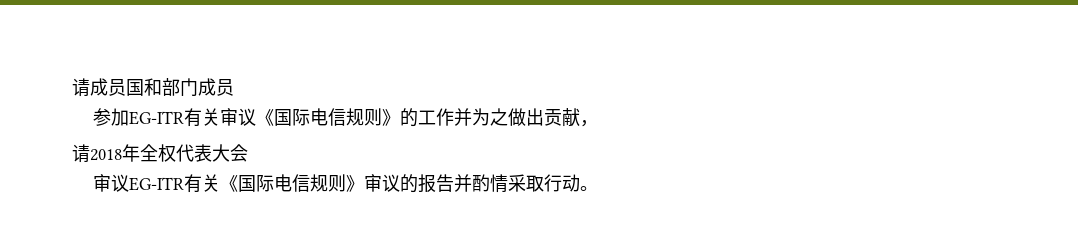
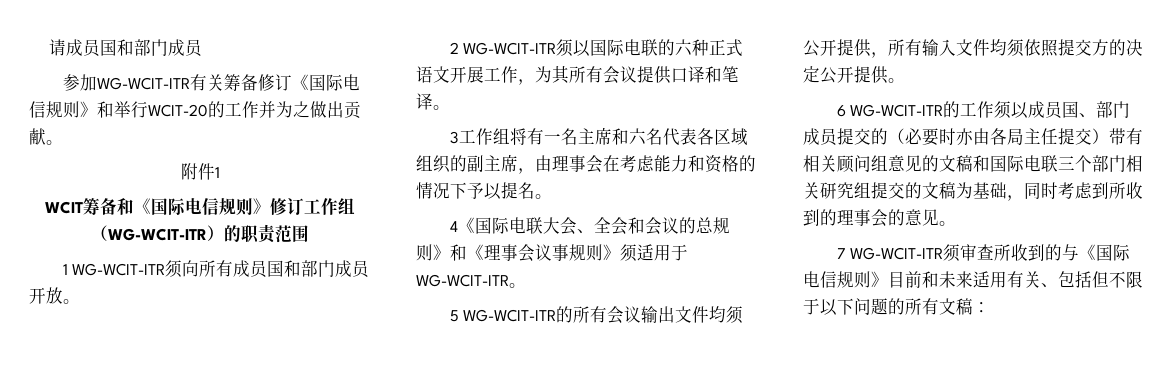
- 参加EG-ITR有关审议《国际电信规则》的工作并为之做出贡献，
- 请2018年全权代表大会
- 审议EG-ITR有关《国际电信规则》审议的报告并酌情采取行动。
+ 参加WG-WCIT-ITR有关筹备修订《国际电信规则》和举行WCIT-20的工作并为之做出贡献。
+ 附件1
+ WCIT筹备和《国际电信规则》修订工作组（WG-WCIT-ITR）的职责范围
+ 1 WG-WCIT-ITR须向所有成员国和部门成员开放。
+ 2 WG-WCIT-ITR须以国际电联的六种正式语文开展工作，为其所有会议提供口译和笔译。
+ 3工作组将有一名主席和六名代表各区域组织的副主席，由理事会在考虑能力和资格的情况下予以提名。
+ 4《国际电联大会、全会和会议的总规则》和《理事会议事规则》须适用于WG-WCIT-ITR。
+ 5 WG-WCIT-ITR的所有会议输出文件均须公开提供，所有输入文件均须依照提交方的决定公开提供。
+ 6 WG-WCIT-ITR的工作须以成员国、部门成员提交的（必要时亦由各局主任提交）带有相关顾问组意见的文稿和国际电联三个部门相关研究组提交的文稿为基础，同时考虑到所收到的理事会的意见。
+ 7 WG-WCIT-ITR须审查所收到的与《国际电信规则》目前和未来适用有关、包括但不限于以下问题的所有文稿：

